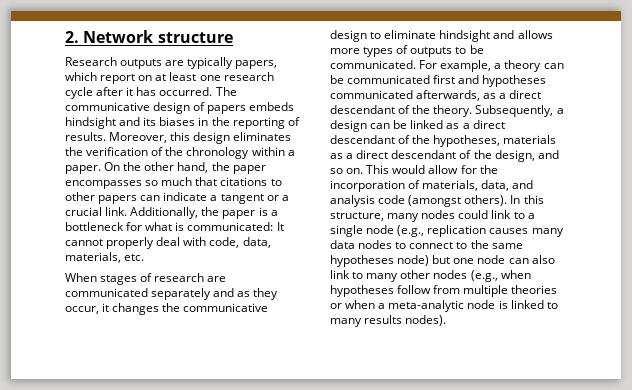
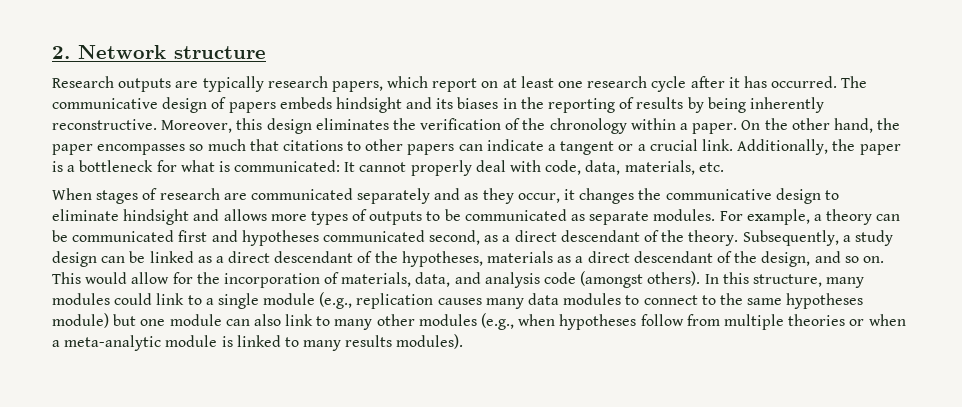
- Research outputs are typically papers, which report on at least one research cycle after it has occurred.
+ Research outputs are typically research papers, which report on at least one research cycle after it has occurred.
- The communicative design of papers embeds hindsight and its biases in the reporting of results.
+ The communicative design of papers embeds hindsight and its biases in the reporting of results by being inherently reconstructive.
- When stages of research are communicated separately and as they occur, it changes the communicative design to eliminate hindsight and allows more types of outputs to be communicated.
+ When stages of research are communicated separately and as they occur, it changes the communicative design to eliminate hindsight and allows more types of outputs to be communicated as separate modules.
- For example, a theory can be communicated first and hypotheses communicated afterwards, as a direct descendant of the theory.
+ For example, a theory can be communicated first and hypotheses communicated second, as a direct descendant of the theory.
- Subsequently, a design can be linked as a direct descendant of the hypotheses, materials as a direct descendant of the design, and so on.
+ Subsequently, a study design can be linked as a direct descendant of the hypotheses, materials as a direct descendant of the design, and so on.
- In this structure, many nodes could link to a single node (e.g., replication causes many data nodes to connect to the same hypotheses node) but one node can also link to many other nodes (e.g., when hypotheses follow from multiple theories or when a meta-analytic node is linked to many results nodes).
+ In this structure, many modules could link to a single module (e.g., replication causes many data modules to connect to the same hypotheses module) but one module can also link to many other modules (e.g., when hypotheses follow from multiple theories or when a meta-analytic module is linked to many results modules).

